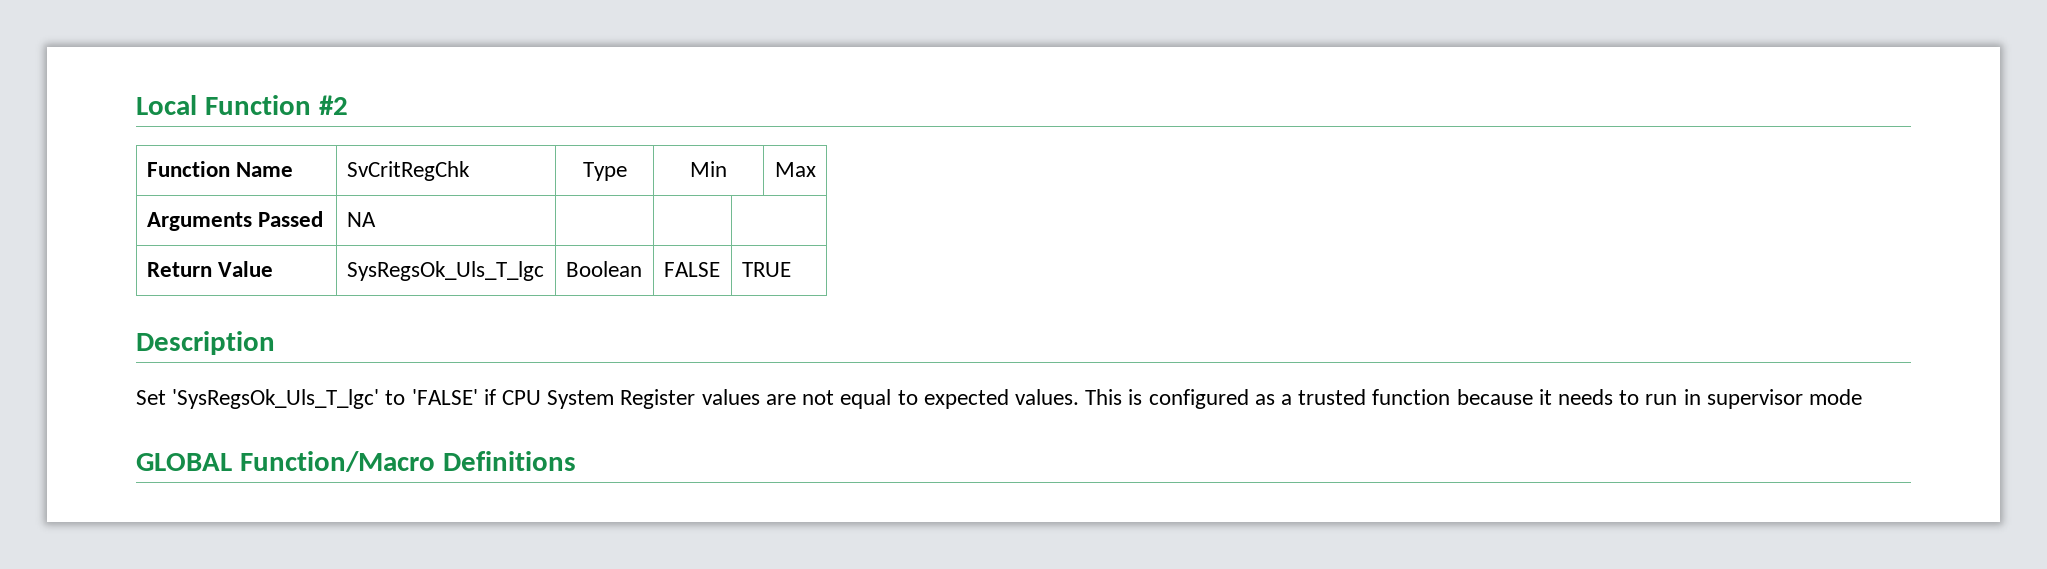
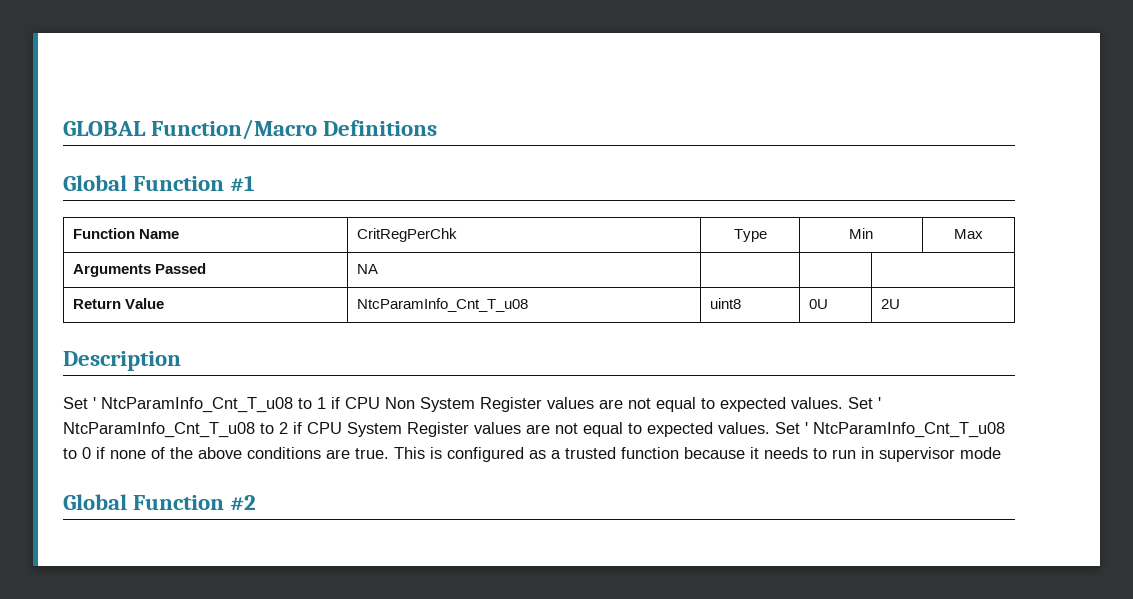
- Local Function #2
+ GLOBAL Function/Macro Definitions
+ Global Function #1
- Function Name | SvCritRegChk | Type | Min | Max
+ Function Name | CritRegPerChk | Type | Min | Max
- Return Value | SysRegsOk_Uls_T_lgc | Boolean | FALSE | TRUE
+ Return Value | NtcParamInfo_Cnt_T_u08 | uint8 | 0U | 2U
  Description
- Set 'SysRegsOk_Uls_T_lgc' to 'FALSE' if CPU System Register values are not equal to expected values.
+ Set ' NtcParamInfo_Cnt_T_u08 to 1 if CPU Non System Register values are not equal to expected values. Set ' NtcParamInfo_Cnt_T_u08 to 2 if CPU System Register values are not equal to expected values.
+ Set ' NtcParamInfo_Cnt_T_u08 to 0 if none of the above conditions are true.
- GLOBAL Function/Macro Definitions
+ Global Function #2

